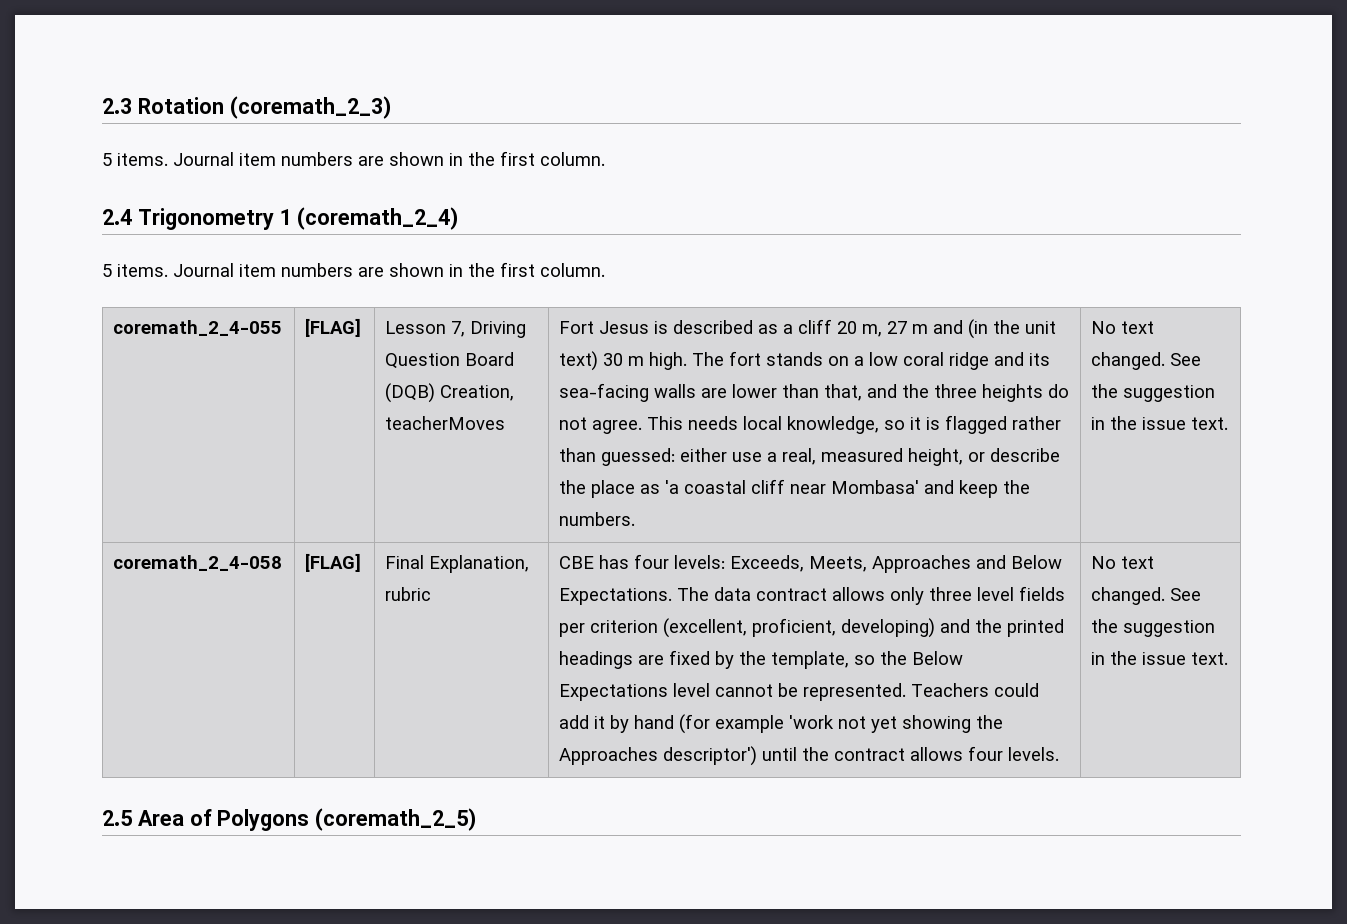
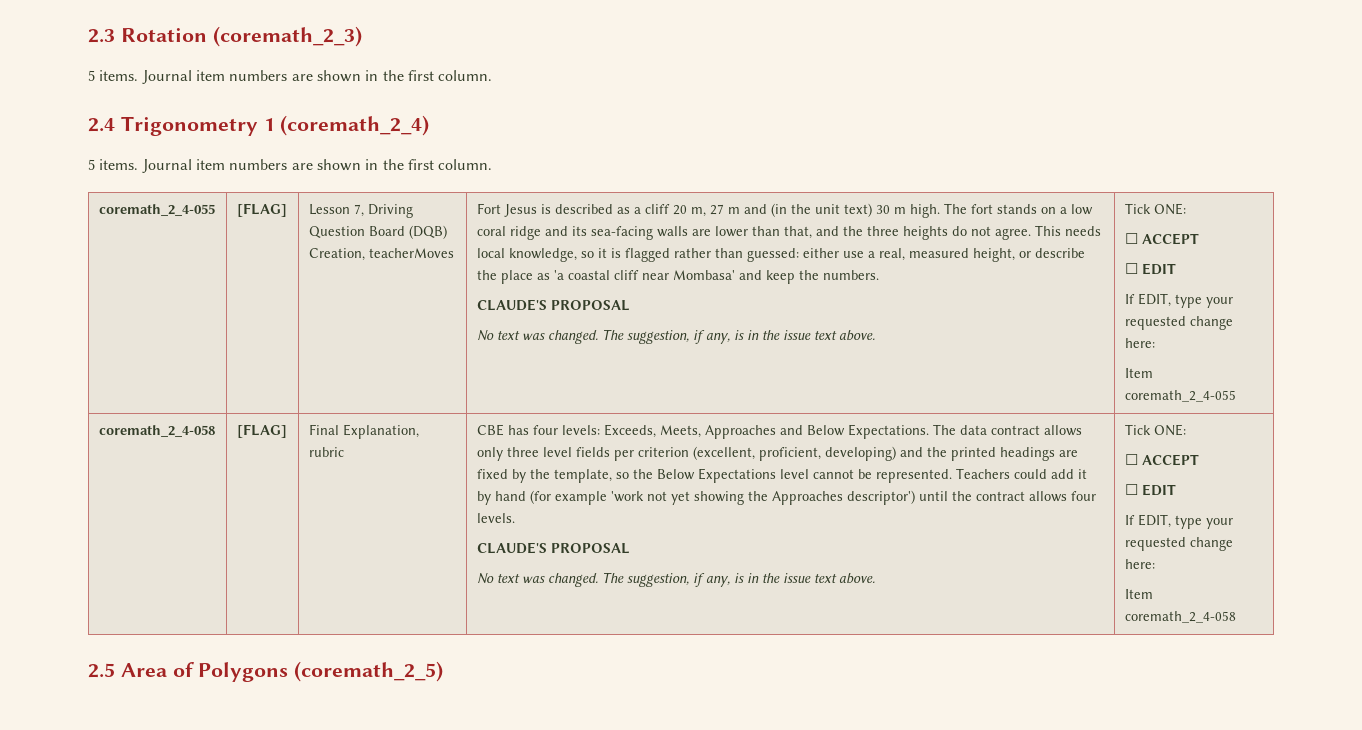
- This needs local knowledge, so it is flagged rather than guessed: either use a real, measured height, or describe the place as 'a coastal cliff near Mombasa' and keep the numbers. | No text changed. See the suggestion in the issue text.
+ This needs local knowledge, so it is flagged rather than guessed: either use a real, measured height, or describe the place as 'a coastal cliff near Mombasa' and keep the numbers.
+ CLAUDE'S PROPOSAL
+ No text was changed. The suggestion, if any, is in the issue text above. | Tick ONE:
+ ☐ ACCEPT
+ ☐ EDIT
+ If EDIT, type your requested change here:
+ Item coremath_2_4-055
- Teachers could add it by hand (for example 'work not yet showing the Approaches descriptor') until the contract allows four levels. | No text changed. See the suggestion in the issue text.
+ Teachers could add it by hand (for example 'work not yet showing the Approaches descriptor') until the contract allows four levels.
+ CLAUDE'S PROPOSAL
+ No text was changed. The suggestion, if any, is in the issue text above. | Tick ONE:
+ ☐ ACCEPT
+ ☐ EDIT
+ If EDIT, type your requested change here:
+ Item coremath_2_4-058

